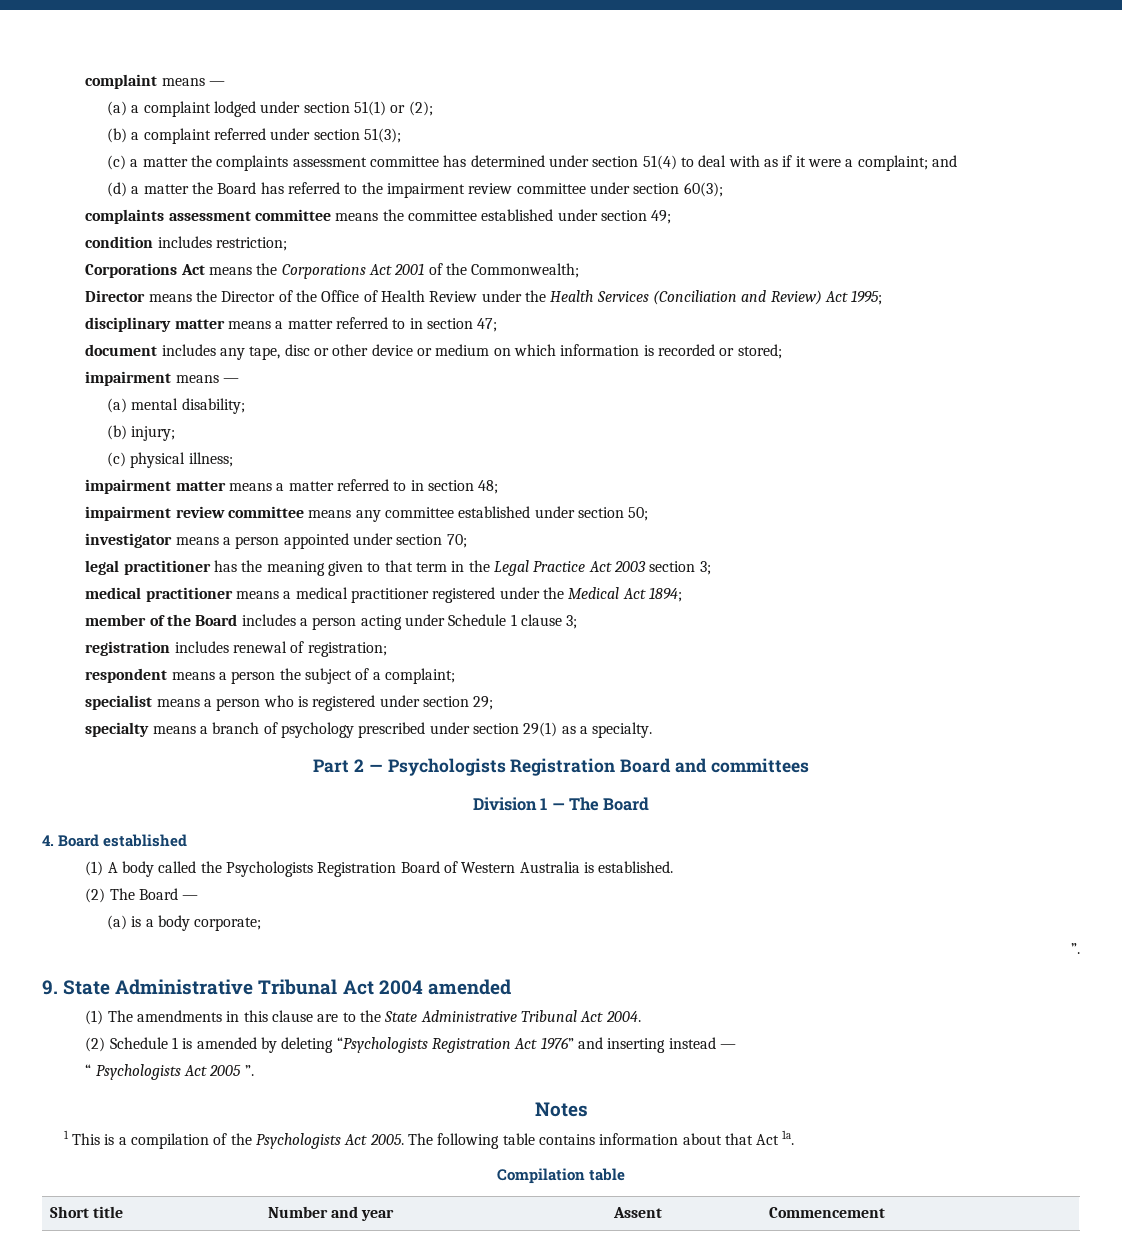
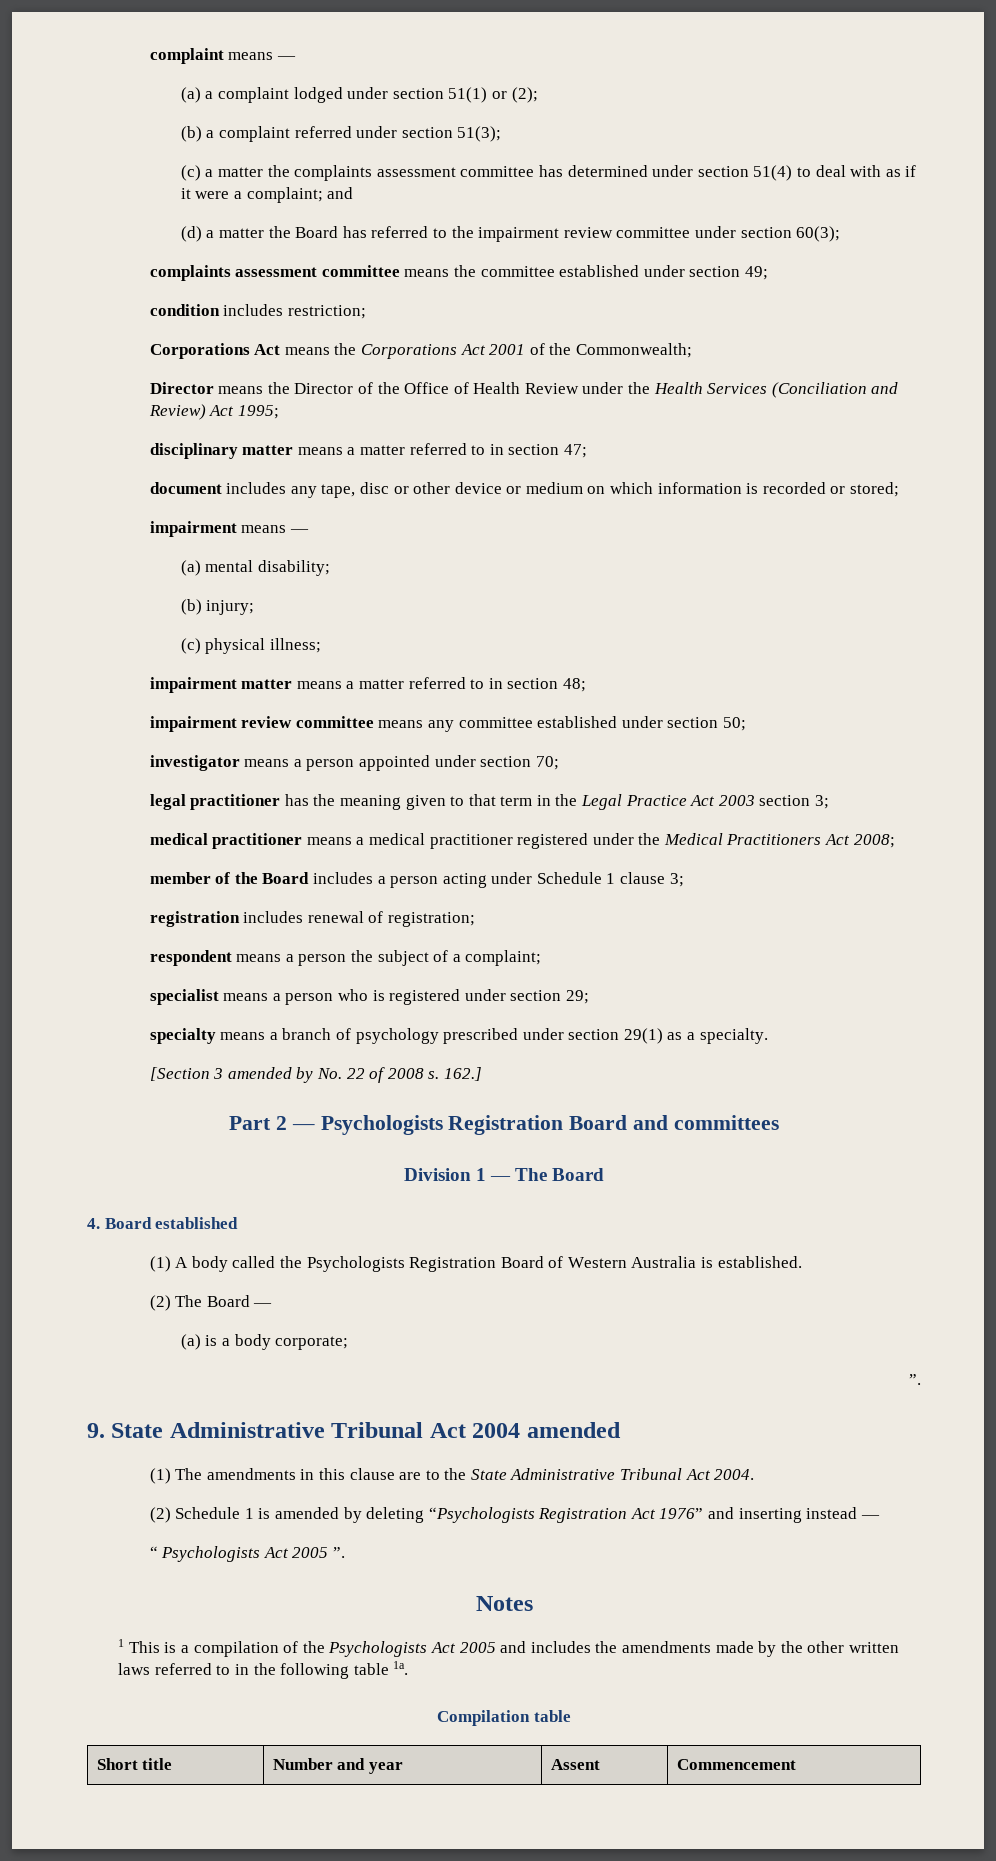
- medical practitioner means a medical practitioner registered under the Medical Act 1894;
+ medical practitioner means a medical practitioner registered under the Medical Practitioners Act 2008;
+ [Section 3 amended by No. 22 of 2008 s. 162.]
- 1 This is a compilation of the Psychologists Act 2005. The following table contains information about that Act 1a.
+ 1 This is a compilation of the Psychologists Act 2005 and includes the amendments made by the other written laws referred to in the following table 1a.

